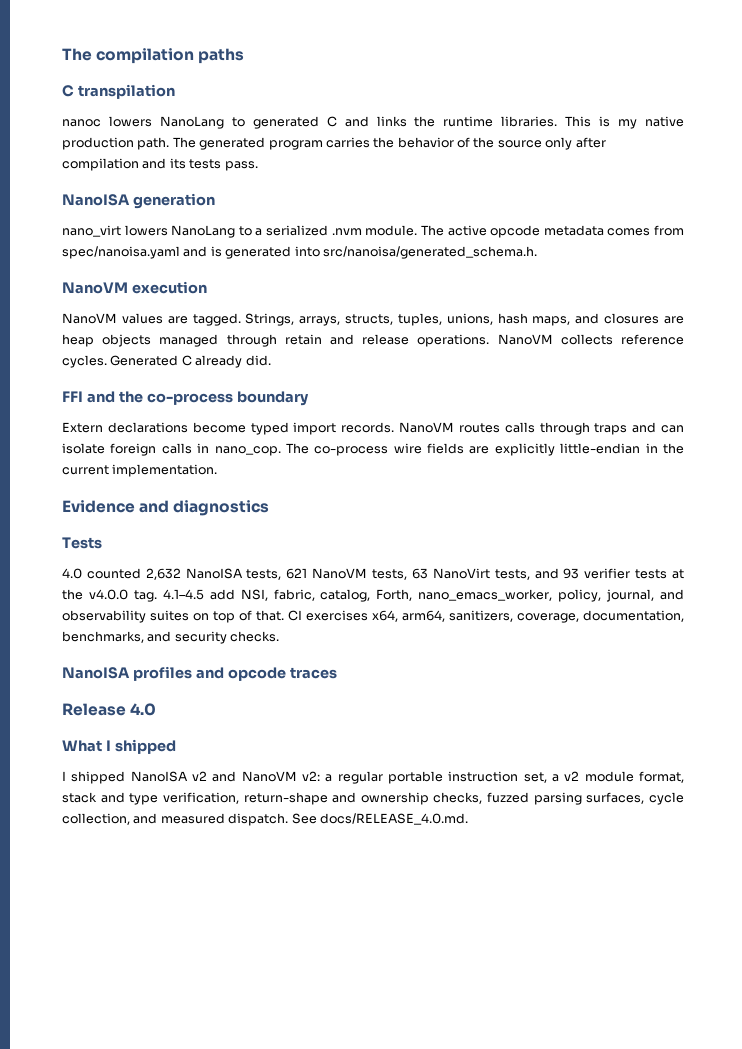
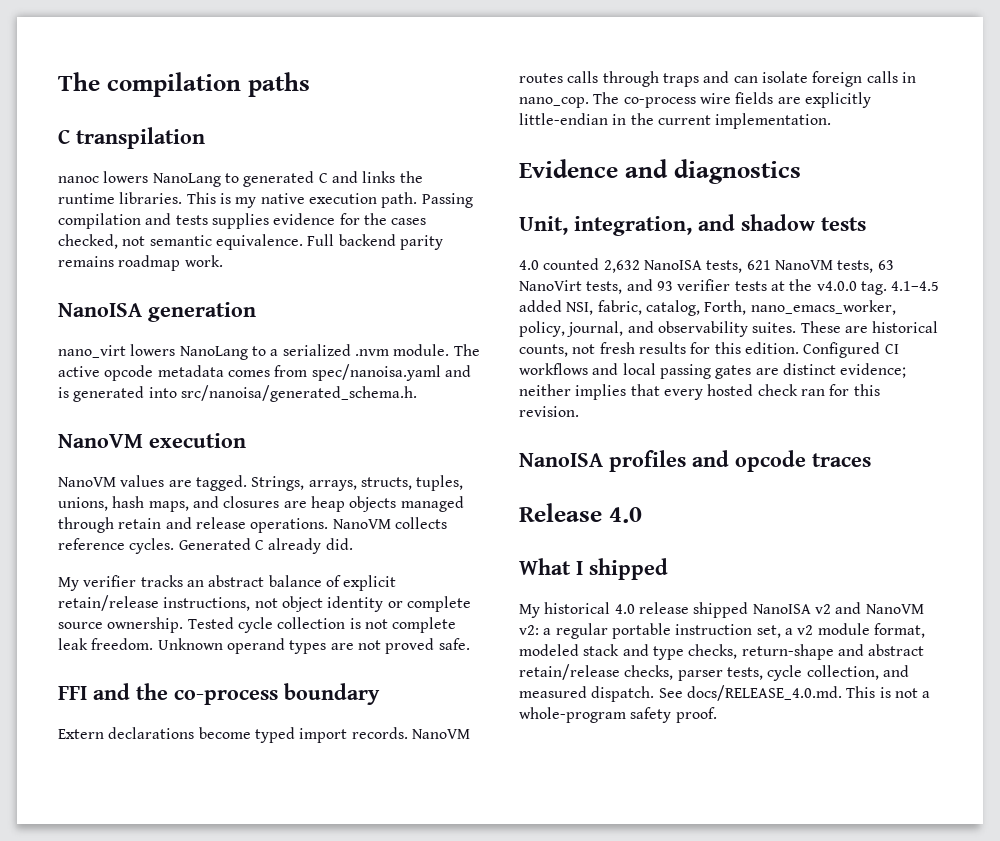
- This is my native production path. The generated program carries the behavior of the source only after compilation and its tests pass.
+ This is my native execution path. Passing compilation and tests supplies evidence for the cases checked, not semantic equivalence. Full backend parity remains roadmap work.
+ My verifier tracks an abstract balance of explicit retain/release instructions, not object identity or complete source ownership. Tested cycle collection is not complete leak freedom. Unknown operand types are not proved safe.
- Tests
+ Unit, integration, and shadow tests
- 4.1–4.5 add NSI, fabric, catalog, Forth, nano_emacs_worker, policy, journal, and observability suites on top of that. CI exercises x64, arm64, sanitizers, coverage, documentation, benchmarks, and security checks.
+ 4.1–4.5 added NSI, fabric, catalog, Forth, nano_emacs_worker, policy, journal, and observability suites. These are historical counts, not fresh results for this edition. Configured CI workflows and local passing gates are distinct evidence; neither implies that every hosted check ran for this revision.
- I shipped NanoISA v2 and NanoVM v2: a regular portable instruction set, a v2 module format, stack and type verification, return-shape and ownership checks, fuzzed parsing surfaces, cycle collection, and measured dispatch.
+ My historical 4.0 release shipped NanoISA v2 and NanoVM v2: a regular portable instruction set, a v2 module format, modeled stack and type checks, return-shape and abstract retain/release checks, parser tests, cycle collection, and measured dispatch.
- See docs/RELEASE_4.0.md.
+ See docs/RELEASE_4.0.md. This is not a whole-program safety proof.

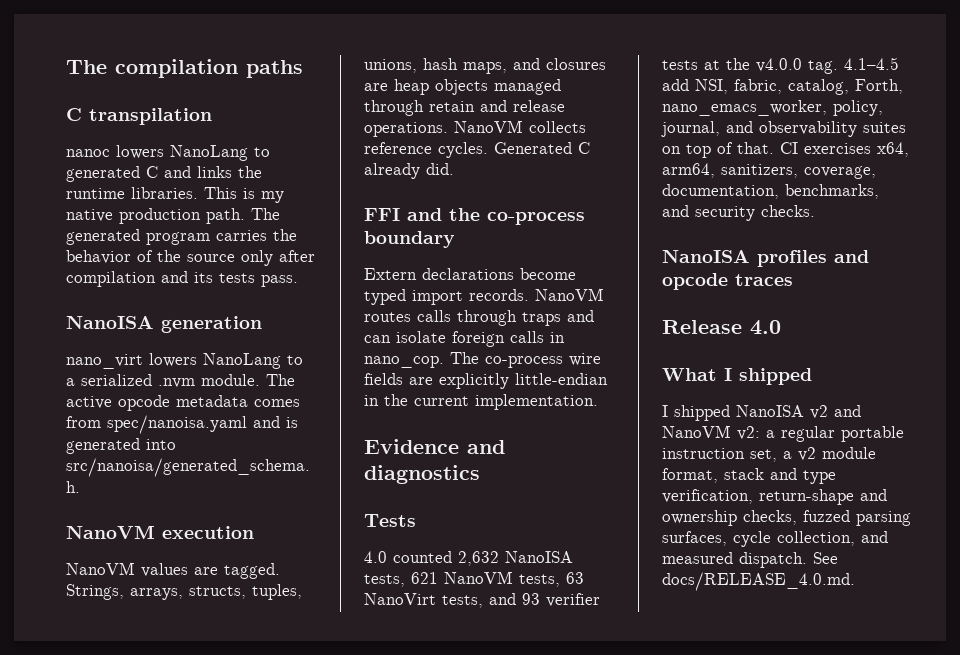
- This is my native execution path. Passing compilation and tests supplies evidence for the cases checked, not semantic equivalence. Full backend parity remains roadmap work.
+ This is my native production path. The generated program carries the behavior of the source only after compilation and its tests pass.
- My verifier tracks an abstract balance of explicit retain/release instructions, not object identity or complete source ownership. Tested cycle collection is not complete leak freedom. Unknown operand types are not proved safe.
- Unit, integration, and shadow tests
+ Tests
- 4.1–4.5 added NSI, fabric, catalog, Forth, nano_emacs_worker, policy, journal, and observability suites. These are historical counts, not fresh results for this edition. Configured CI workflows and local passing gates are distinct evidence; neither implies that every hosted check ran for this revision.
+ 4.1–4.5 add NSI, fabric, catalog, Forth, nano_emacs_worker, policy, journal, and observability suites on top of that. CI exercises x64, arm64, sanitizers, coverage, documentation, benchmarks, and security checks.
- My historical 4.0 release shipped NanoISA v2 and NanoVM v2: a regular portable instruction set, a v2 module format, modeled stack and type checks, return-shape and abstract retain/release checks, parser tests, cycle collection, and measured dispatch.
+ I shipped NanoISA v2 and NanoVM v2: a regular portable instruction set, a v2 module format, stack and type verification, return-shape and ownership checks, fuzzed parsing surfaces, cycle collection, and measured dispatch.
- See docs/RELEASE_4.0.md. This is not a whole-program safety proof.
+ See docs/RELEASE_4.0.md.

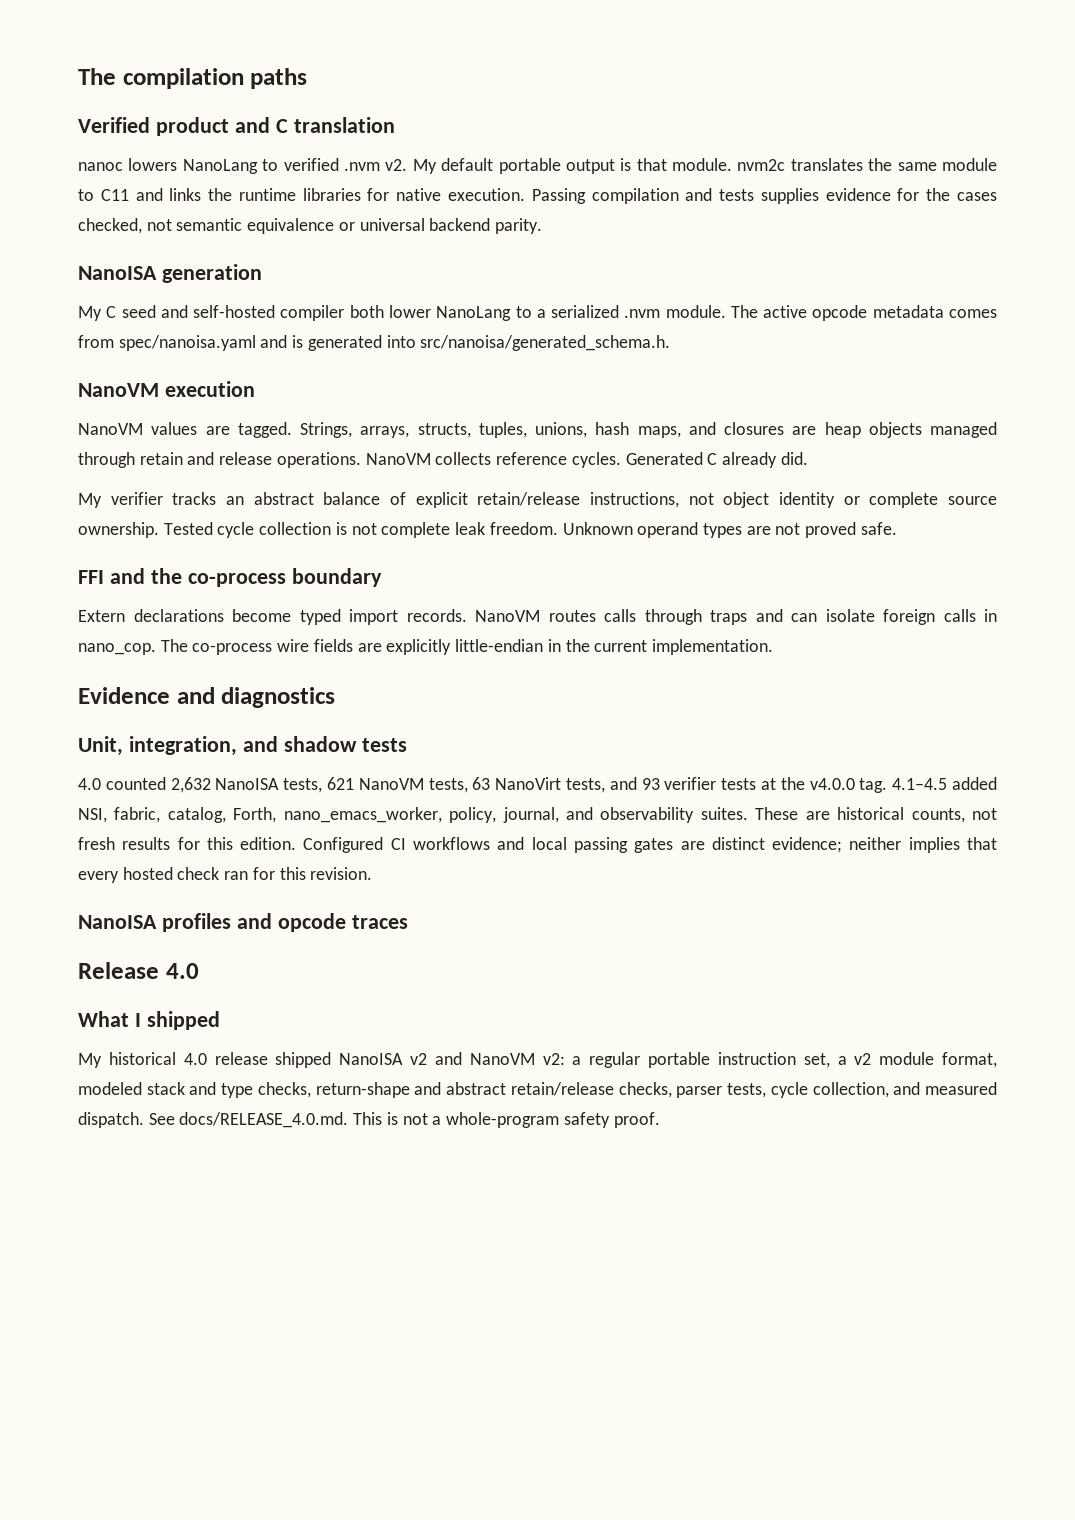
- C transpilation
+ Verified product and C translation
- nanoc lowers NanoLang to generated C and links the runtime libraries. This is my native production path. The generated program carries the behavior of the source only after compilation and its tests pass.
+ nanoc lowers NanoLang to verified .nvm v2. My default portable output is that module. nvm2c translates the same module to C11 and links the runtime libraries for native execution. Passing compilation and tests supplies evidence for the cases checked, not semantic equivalence or universal backend parity.
  NanoISA generation
- nano_virt lowers NanoLang to a serialized .nvm module.
+ My C seed and self-hosted compiler both lower NanoLang to a serialized .nvm module.
+ My verifier tracks an abstract balance of explicit retain/release instructions, not object identity or complete source ownership. Tested cycle collection is not complete leak freedom. Unknown operand types are not proved safe.
- Tests
+ Unit, integration, and shadow tests
- 4.1–4.5 add NSI, fabric, catalog, Forth, nano_emacs_worker, policy, journal, and observability suites on top of that. CI exercises x64, arm64, sanitizers, coverage, documentation, benchmarks, and security checks.
+ 4.1–4.5 added NSI, fabric, catalog, Forth, nano_emacs_worker, policy, journal, and observability suites. These are historical counts, not fresh results for this edition. Configured CI workflows and local passing gates are distinct evidence; neither implies that every hosted check ran for this revision.
- I shipped NanoISA v2 and NanoVM v2: a regular portable instruction set, a v2 module format, stack and type verification, return-shape and ownership checks, fuzzed parsing surfaces, cycle collection, and measured dispatch.
+ My historical 4.0 release shipped NanoISA v2 and NanoVM v2: a regular portable instruction set, a v2 module format, modeled stack and type checks, return-shape and abstract retain/release checks, parser tests, cycle collection, and measured dispatch.
- See docs/RELEASE_4.0.md.
+ See docs/RELEASE_4.0.md. This is not a whole-program safety proof.

